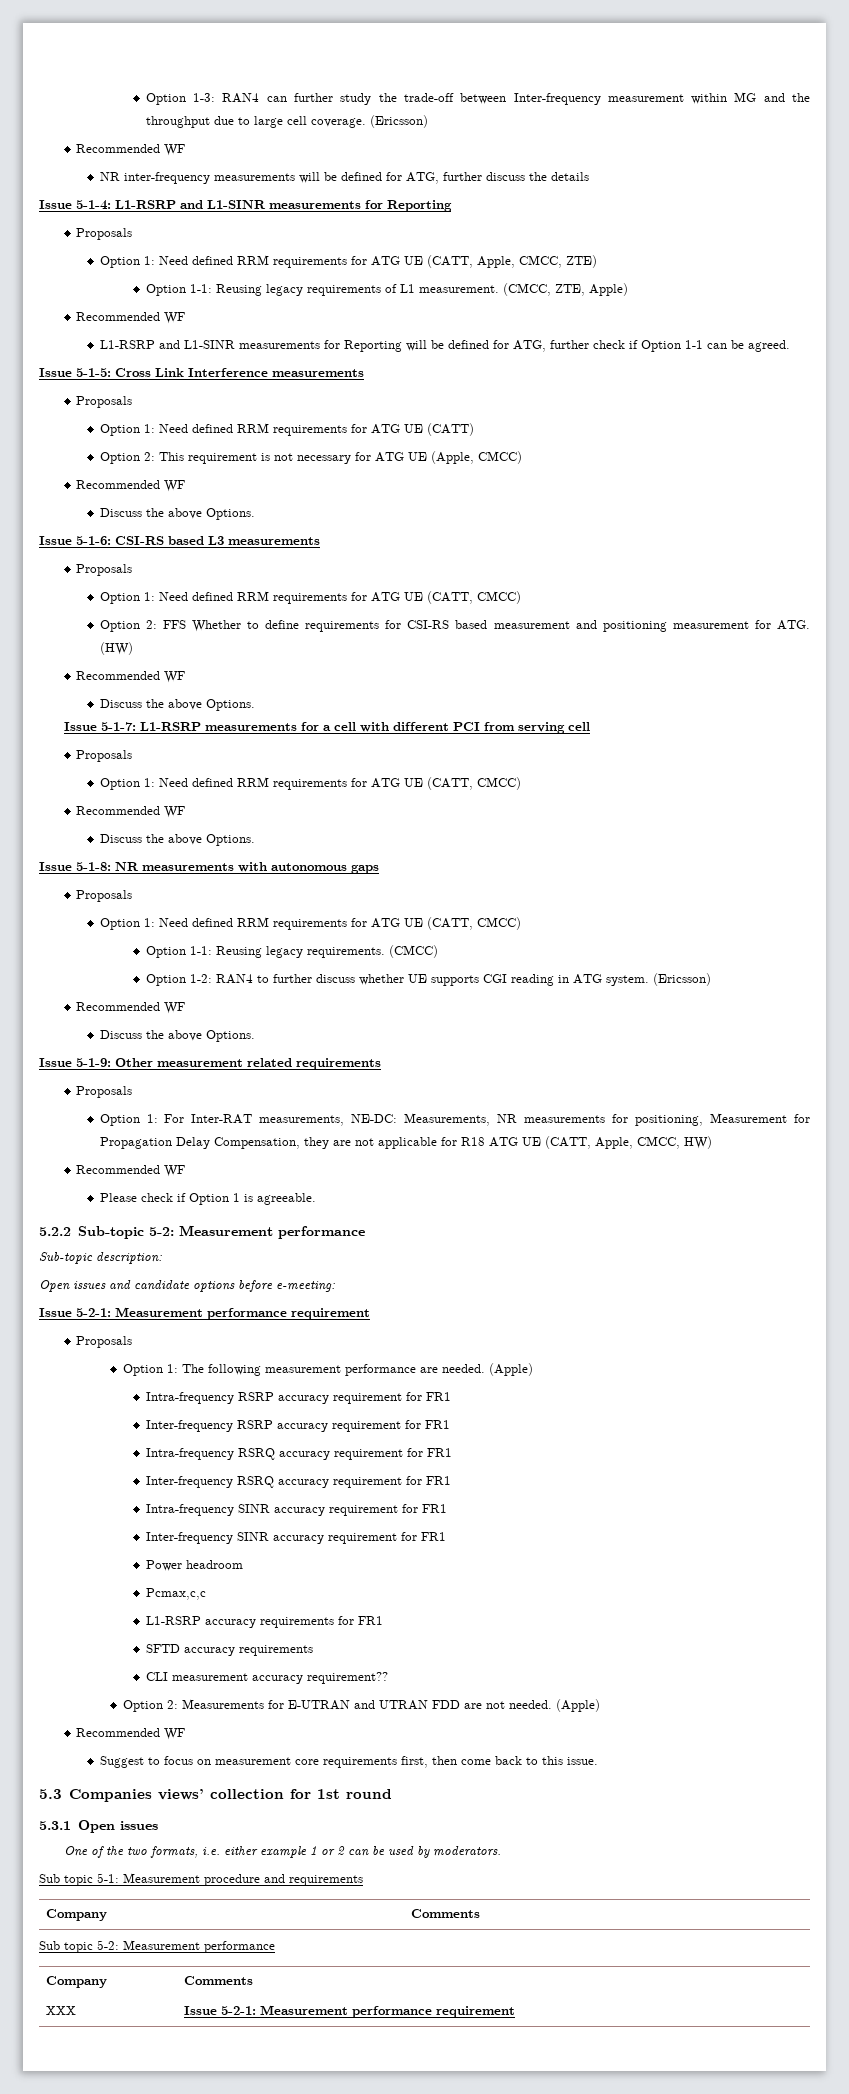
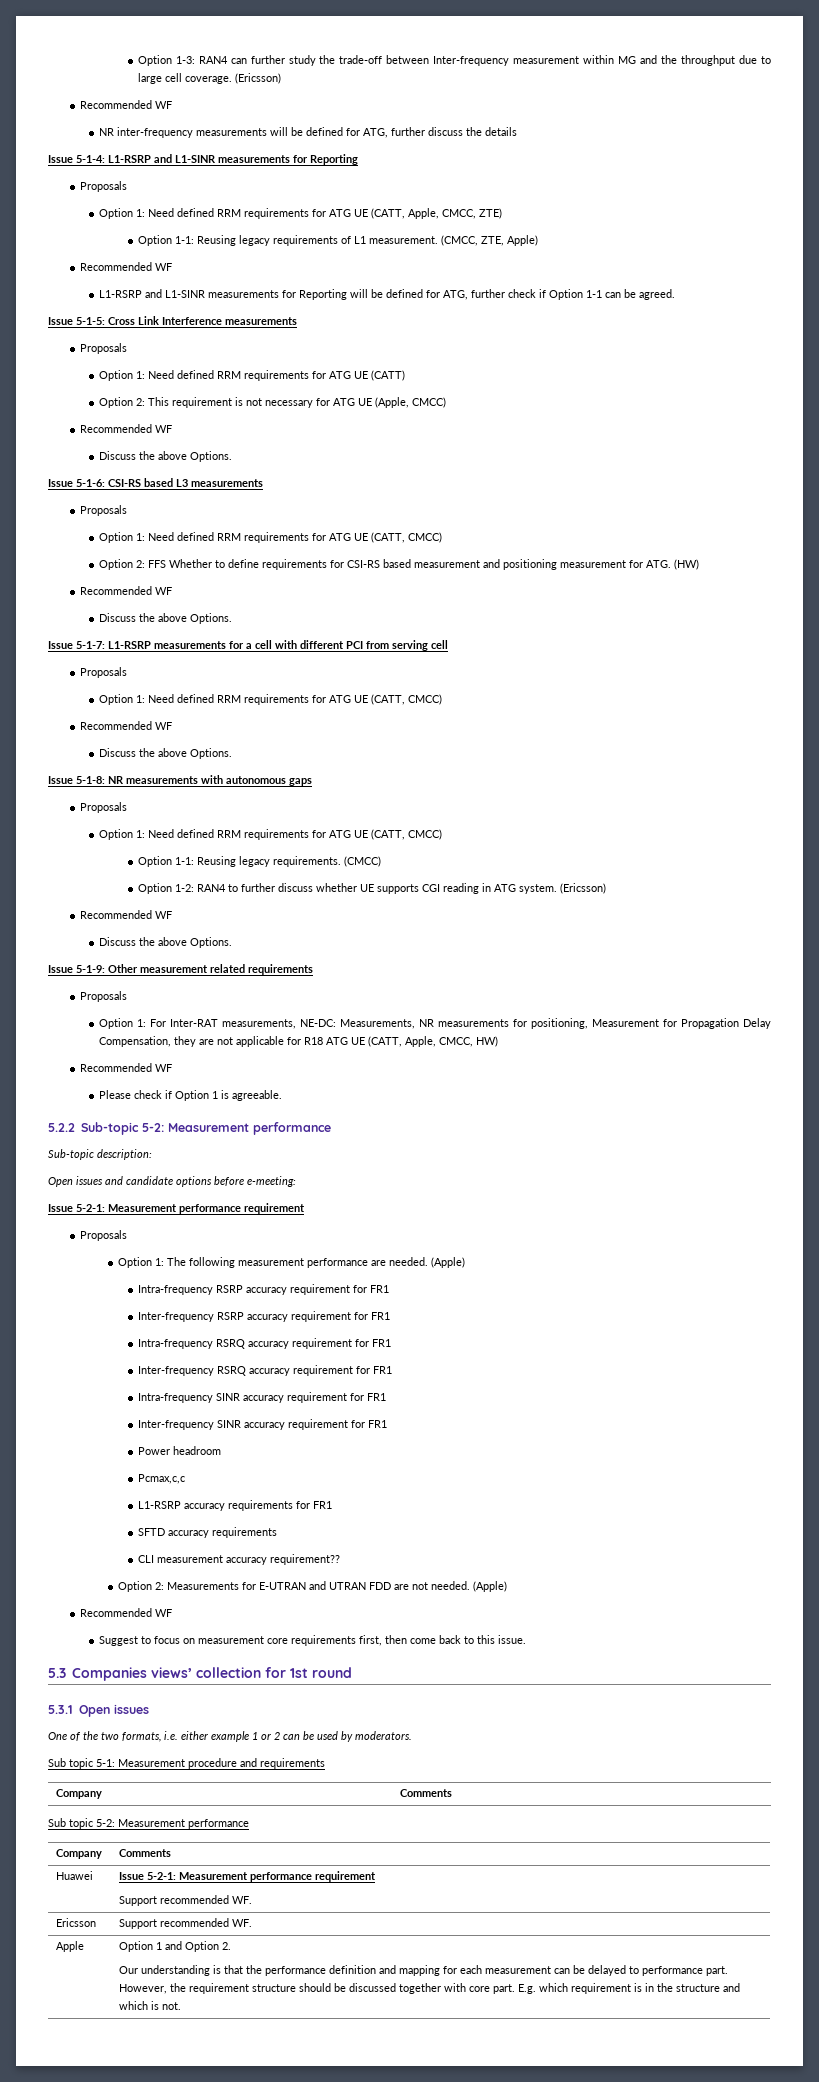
- XXX | Issue 5-2-1: Measurement performance requirement
+ Huawei | Issue 5-2-1: Measurement performance requirement
+ Support recommended WF.
+ Ericsson | Support recommended WF.
+ Apple | Option 1 and Option 2.
+ Our understanding is that the performance definition and mapping for each measurement can be delayed to performance part. However, the requirement structure should be discussed together with core part. E.g. which requirement is in the structure and which is not.

